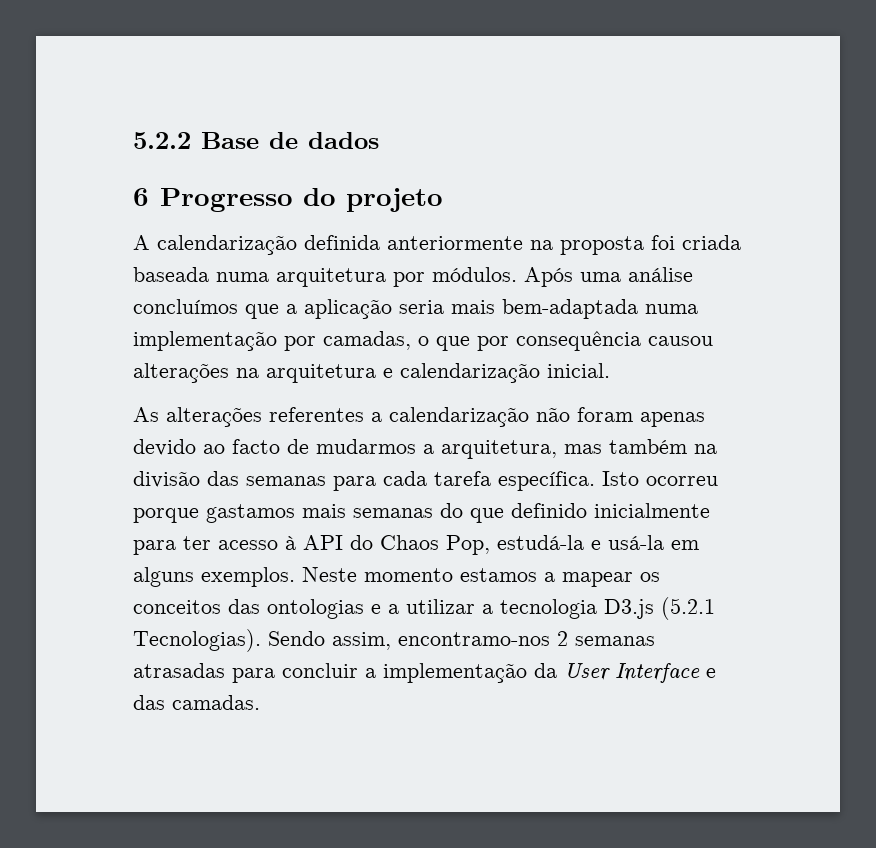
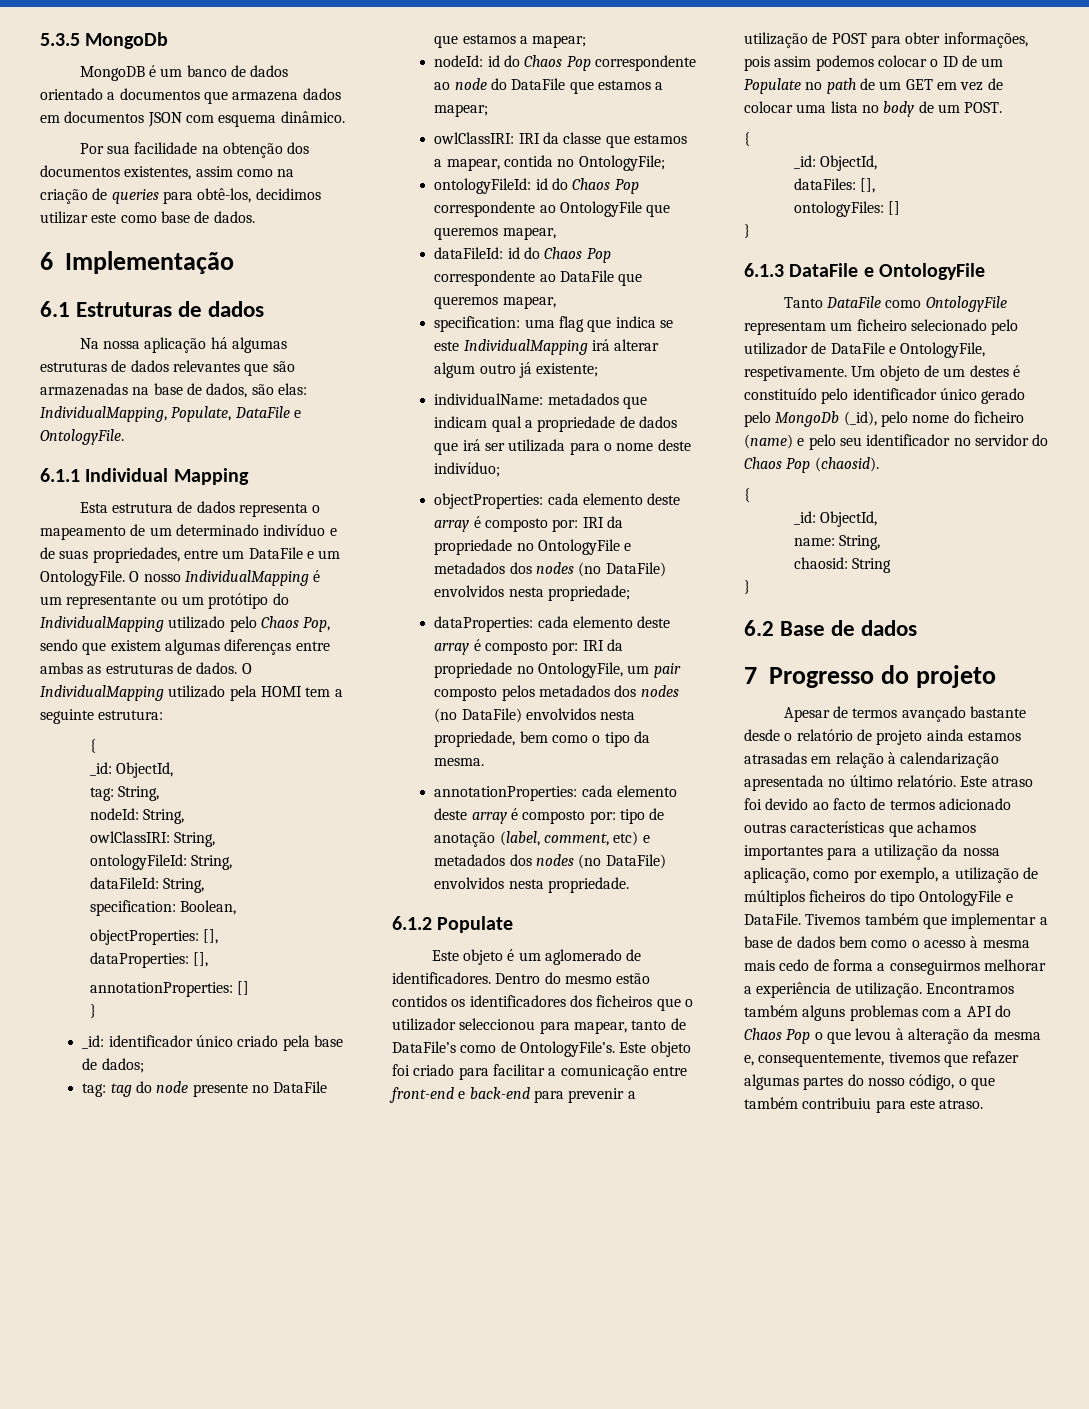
- 5.2.2 Base de dados
+ 5.3.5 MongoDb
+ MongoDB é um banco de dados orientado a documentos que armazena dados em documentos JSON com esquema dinâmico.
+ Por sua facilidade na obtenção dos documentos existentes, assim como na criação de queries para obtê-los, decidimos utilizar este como base de dados.
+ 6 Implementação
+ 6.1 Estruturas de dados
+ Na nossa aplicação há algumas estruturas de dados relevantes que são armazenadas na base de dados, são elas: IndividualMapping, Populate, DataFile e OntologyFile.
+ 6.1.1 Individual Mapping
+ Esta estrutura de dados representa o mapeamento de um determinado indivíduo e de suas propriedades, entre um DataFile e um OntologyFile. O nosso IndividualMapping é um representante ou um protótipo do IndividualMapping utilizado pelo Chaos Pop, sendo que existem algumas diferenças entre ambas as estruturas de dados. O IndividualMapping utilizado pela HOMI tem a seguinte estrutura:
+ {
+ _id: ObjectId,
+ tag: String,
+ nodeId: String,
+ owlClassIRI: String,
+ ontologyFileId: String,
+ dataFileId: String,
+ specification: Boolean,
+ objectProperties: [],
+ dataProperties: [],
+ annotationProperties: []
+ }
+ _id: identificador único criado pela base de dados;
+ tag: tag do node presente no DataFile que estamos a mapear;
+ nodeId: id do Chaos Pop correspondente ao node do DataFile que estamos a mapear;
+ owlClassIRI: IRI da classe que estamos a mapear, contida no OntologyFile;
+ ontologyFileId: id do Chaos Pop correspondente ao OntologyFile que queremos mapear,
+ dataFileId: id do Chaos Pop correspondente ao DataFile que queremos mapear,
+ specification: uma flag que indica se este IndividualMapping irá alterar algum outro já existente;
+ individualName: metadados que indicam qual a propriedade de dados que irá ser utilizada para o nome deste indivíduo;
+ objectProperties: cada elemento deste array é composto por: IRI da propriedade no OntologyFile e metadados dos nodes (no DataFile) envolvidos nesta propriedade;
+ dataProperties: cada elemento deste array é composto por: IRI da propriedade no OntologyFile, um pair composto pelos metadados dos nodes (no DataFile) envolvidos nesta propriedade, bem como o tipo da mesma.
+ annotationProperties: cada elemento deste array é composto por: tipo de anotação (label, comment, etc) e metadados dos nodes (no DataFile) envolvidos nesta propriedade.
+ 6.1.2 Populate
+ Este objeto é um aglomerado de identificadores. Dentro do mesmo estão contidos os identificadores dos ficheiros que o utilizador seleccionou para mapear, tanto de DataFile’s como de OntologyFile’s. Este objeto foi criado para facilitar a comunicação entre front-end e back-end para prevenir a utilização de POST para obter informações, pois assim podemos colocar o ID de um Populate no path de um GET em vez de colocar uma lista no body de um POST.
+ {
+ _id: ObjectId,
+ dataFiles: [],
+ ontologyFiles: []
+ }
+ 6.1.3 DataFile e OntologyFile
+ Tanto DataFile como OntologyFile representam um ficheiro selecionado pelo utilizador de DataFile e OntologyFile, respetivamente. Um objeto de um destes é constituído pelo identificador único gerado pelo MongoDb (_id), pelo nome do ficheiro (name) e pelo seu identificador no servidor do Chaos Pop (chaosid).
+ {
+ _id: ObjectId,
+ name: String,
+ chaosid: String
+ }
+ 6.2 Base de dados
- 6 Progresso do projeto
+ 7 Progresso do projeto
- A calendarização definida anteriormente na proposta foi criada baseada numa arquitetura por módulos. Após uma análise concluímos que a aplicação seria mais bem-adaptada numa implementação por camadas, o que por consequência causou alterações na arquitetura e calendarização inicial.
- As alterações referentes a calendarização não foram apenas devido ao facto de mudarmos a arquitetura, mas também na divisão das semanas para cada tarefa específica. Isto ocorreu porque gastamos mais semanas do que definido inicialmente para ter acesso à API do Chaos Pop, estudá-la e usá-la em alguns exemplos. Neste momento estamos a mapear os conceitos das ontologias e a utilizar a tecnologia D3.js (5.2.1 Tecnologias). Sendo assim, encontramo-nos 2 semanas atrasadas para concluir a implementação da User Interface e das camadas.
+ Apesar de termos avançado bastante desde o relatório de projeto ainda estamos atrasadas em relação à calendarização apresentada no último relatório. Este atraso foi devido ao facto de termos adicionado outras características que achamos importantes para a utilização da nossa aplicação, como por exemplo, a utilização de múltiplos ficheiros do tipo OntologyFile e DataFile. Tivemos também que implementar a base de dados bem como o acesso à mesma mais cedo de forma a conseguirmos melhorar a experiência de utilização. Encontramos também alguns problemas com a API do Chaos Pop o que levou à alteração da mesma e, consequentemente, tivemos que refazer algumas partes do nosso código, o que também contribuiu para este atraso.

